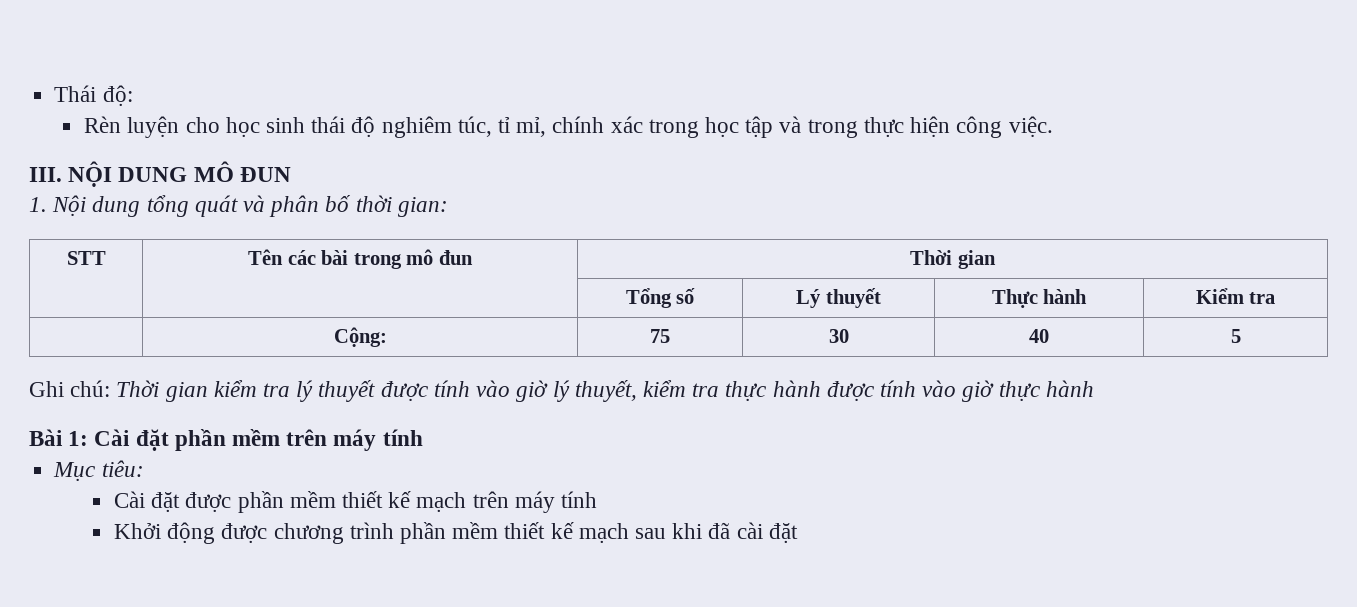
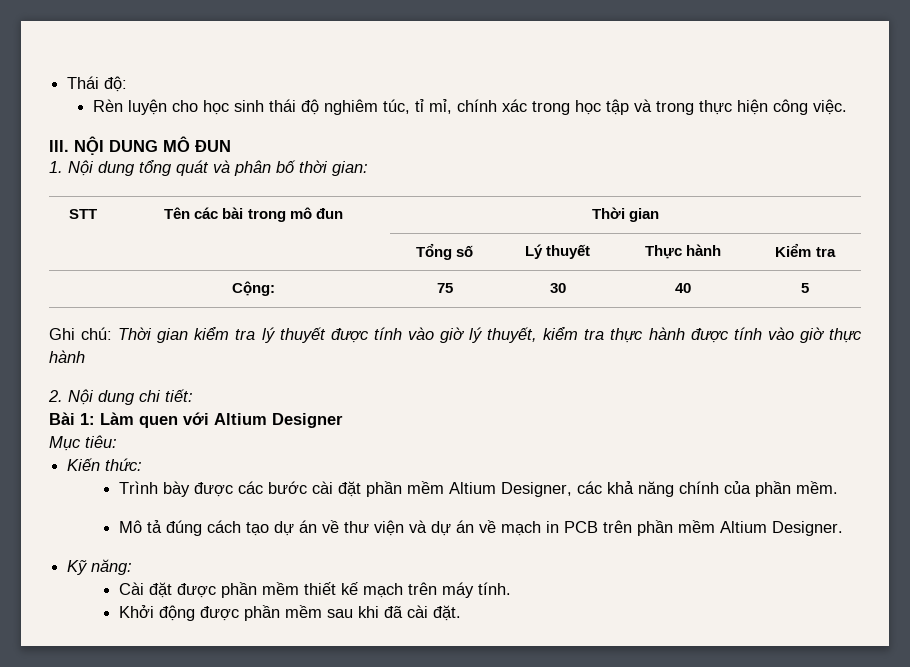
- Bài 1: Cài đặt phần mềm trên máy tính
+ 2. Nội dung chi tiết:
+ Bài 1: Làm quen với Altium Designer
  Mục tiêu:
+ Kiến thức:
+ Trình bày được các bước cài đặt phần mềm Altium Designer, các khả năng chính của phần mềm.
+ Mô tả đúng cách tạo dự án về thư viện và dự án về mạch in PCB trên phần mềm Altium Designer.
+ Kỹ năng:
- Cài đặt được phần mềm thiết kế mạch trên máy tính
+ Cài đặt được phần mềm thiết kế mạch trên máy tính.
- Khởi động được chương trình phần mềm thiết kế mạch sau khi đã cài đặt
+ Khởi động được phần mềm sau khi đã cài đặt.

